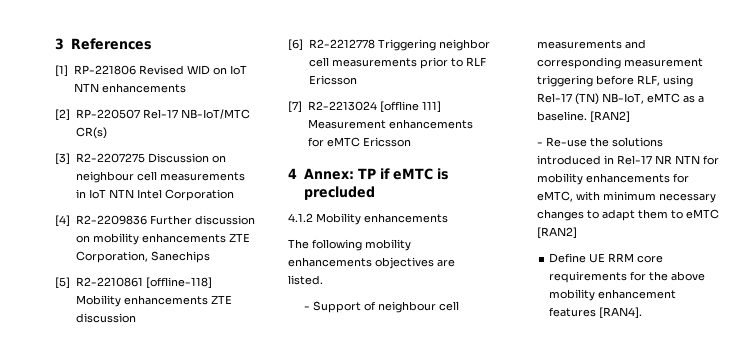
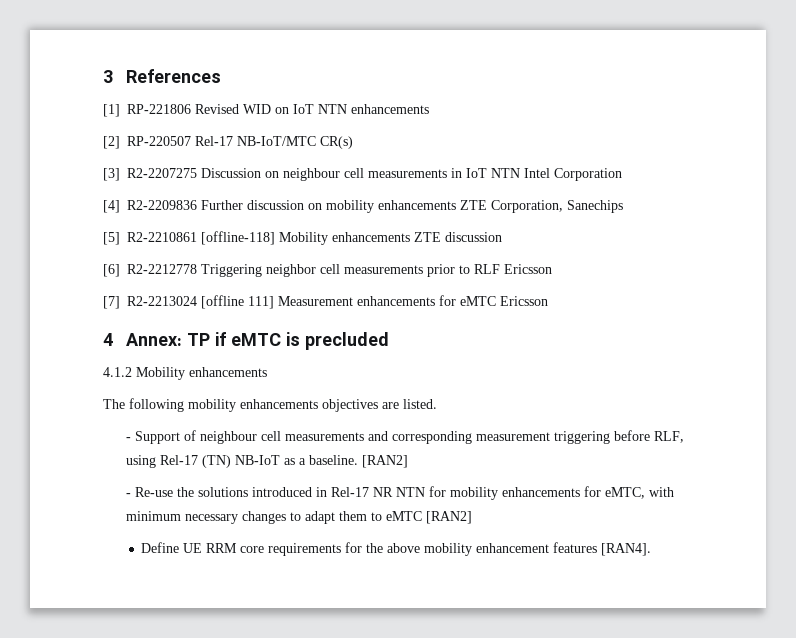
- - Support of neighbour cell measurements and corresponding measurement triggering before RLF, using Rel-17 (TN) NB-IoT, eMTC as a baseline.
+ - Support of neighbour cell measurements and corresponding measurement triggering before RLF, using Rel-17 (TN) NB-IoT as a baseline.

